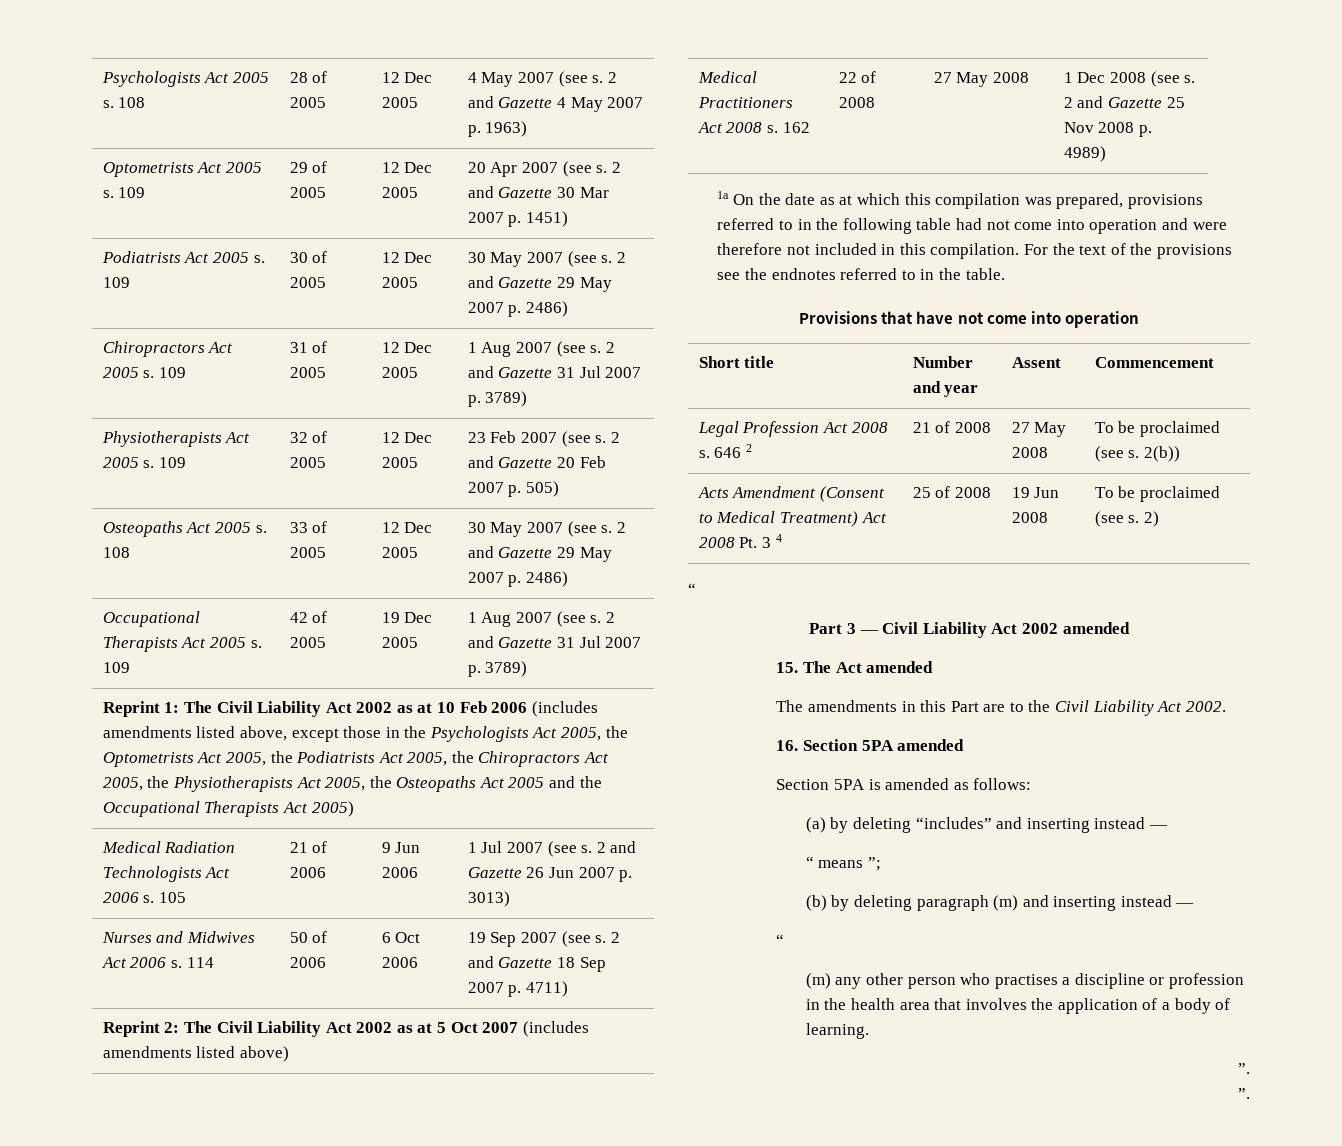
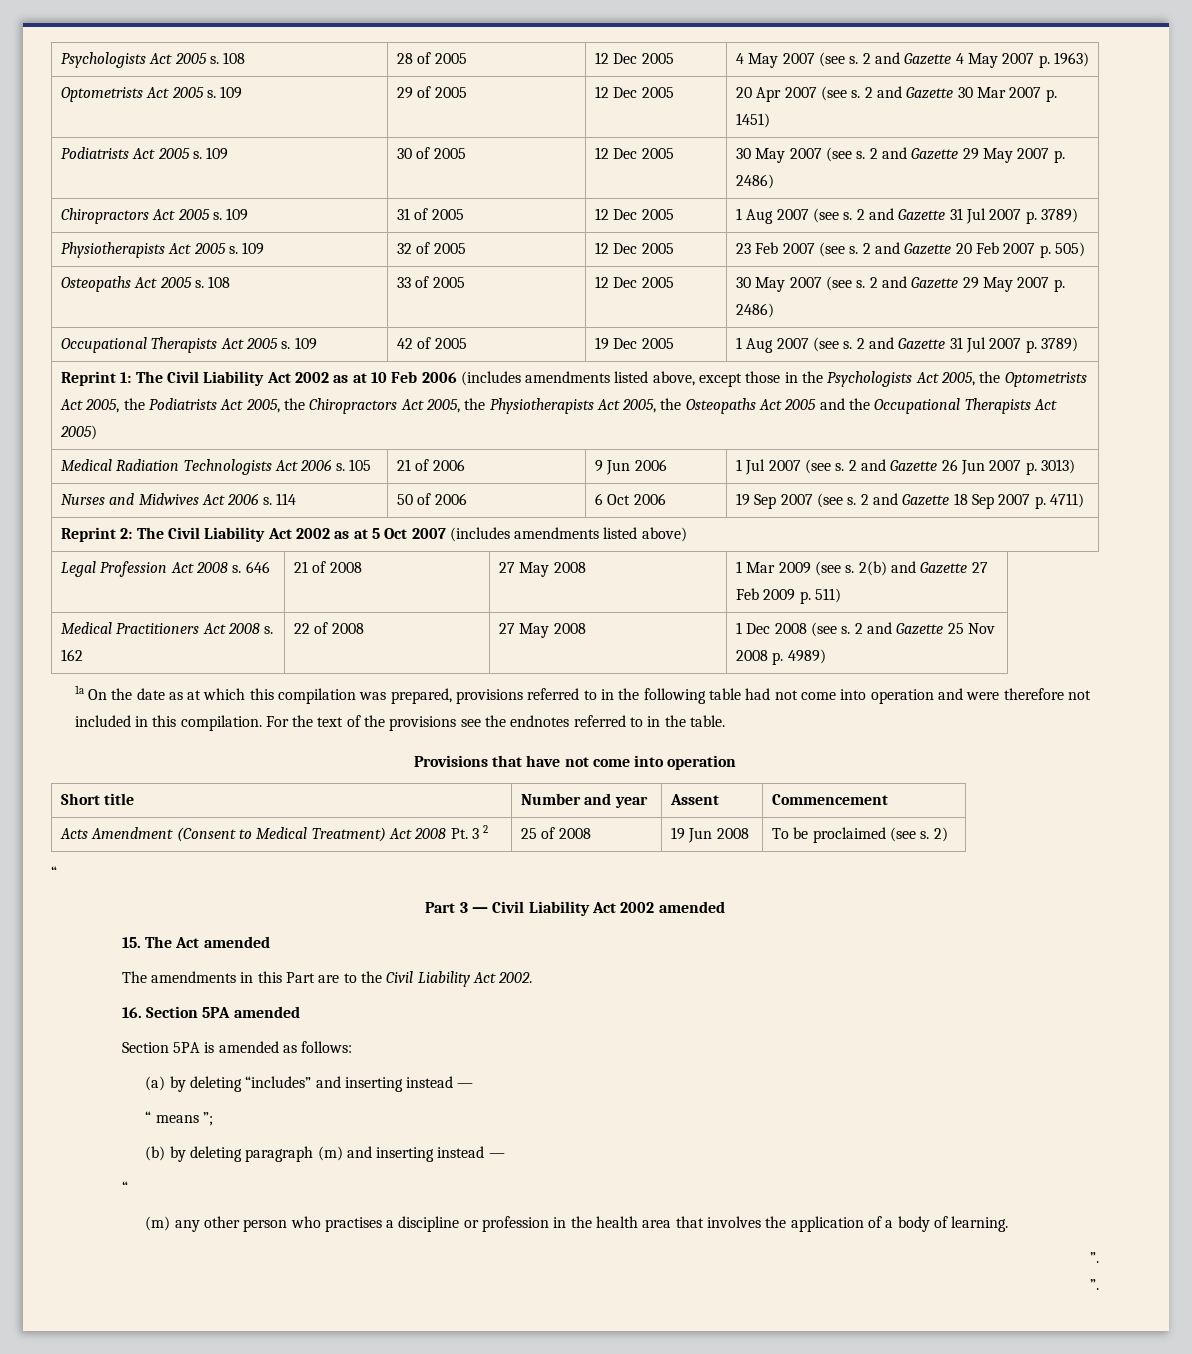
+ Legal Profession Act 2008 s. 646 | 21 of 2008 | 27 May 2008 | 1 Mar 2009 (see s. 2(b) and Gazette 27 Feb 2009 p. 511)
- Legal Profession Act 2008 s. 646 2 | 21 of 2008 | 27 May 2008 | To be proclaimed (see s. 2(b))
- Acts Amendment (Consent to Medical Treatment) Act 2008 Pt. 3 4 | 25 of 2008 | 19 Jun 2008 | To be proclaimed (see s. 2)
+ Acts Amendment (Consent to Medical Treatment) Act 2008 Pt. 3 2 | 25 of 2008 | 19 Jun 2008 | To be proclaimed (see s. 2)

